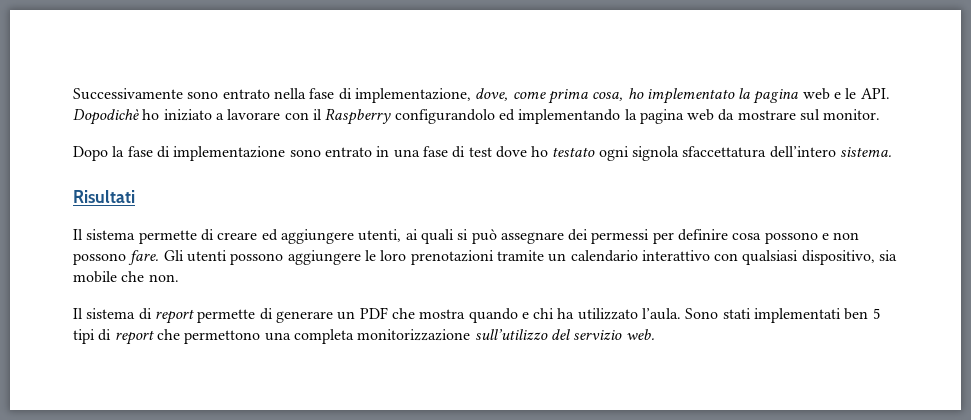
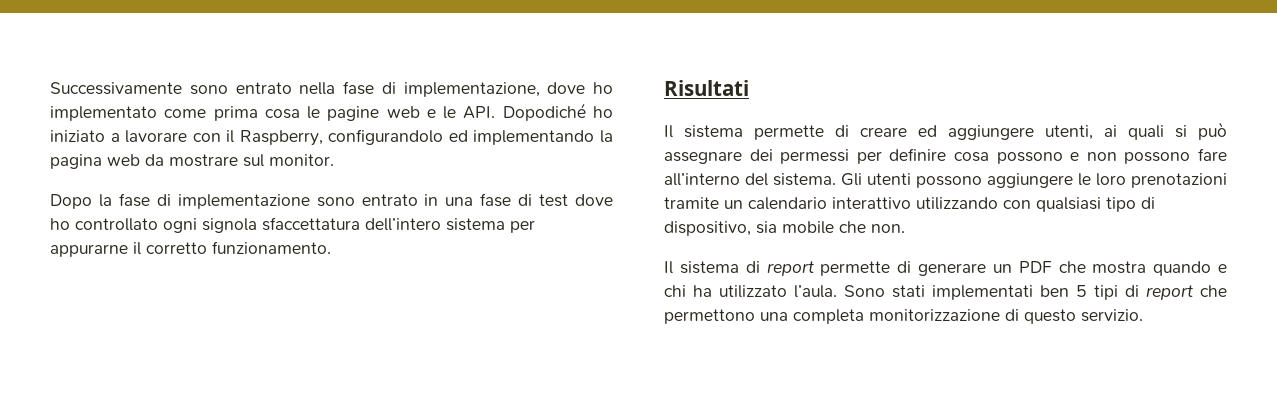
- Successivamente sono entrato nella fase di implementazione, dove, come prima cosa, ho implementato la pagina web e le API. Dopodichè ho iniziato a lavorare con il Raspberry configurandolo ed implementando la pagina web da mostrare sul monitor.
+ Successivamente sono entrato nella fase di implementazione, dove ho implementato come prima cosa le pagine web e le API. Dopodiché ho iniziato a lavorare con il Raspberry, configurandolo ed implementando la pagina web da mostrare sul monitor.
- Dopo la fase di implementazione sono entrato in una fase di test dove ho testato ogni signola sfaccettatura dell’intero sistema.
+ Dopo la fase di implementazione sono entrato in una fase di test dove ho controllato ogni signola sfaccettatura dell’intero sistema per appurarne il corretto funzionamento.
- Il sistema permette di creare ed aggiungere utenti, ai quali si può assegnare dei permessi per definire cosa possono e non possono fare.
+ Il sistema permette di creare ed aggiungere utenti, ai quali si può assegnare dei permessi per definire cosa possono e non possono fare all’interno del sistema.
- Gli utenti possono aggiungere le loro prenotazioni tramite un calendario interattivo con qualsiasi dispositivo, sia mobile che non.
+ Gli utenti possono aggiungere le loro prenotazioni tramite un calendario interattivo utilizzando con qualsiasi tipo di dispositivo, sia mobile che non.
- Sono stati implementati ben 5 tipi di report che permettono una completa monitorizzazione sull’utilizzo del servizio web.
+ Sono stati implementati ben 5 tipi di report che permettono una completa monitorizzazione di questo servizio.

